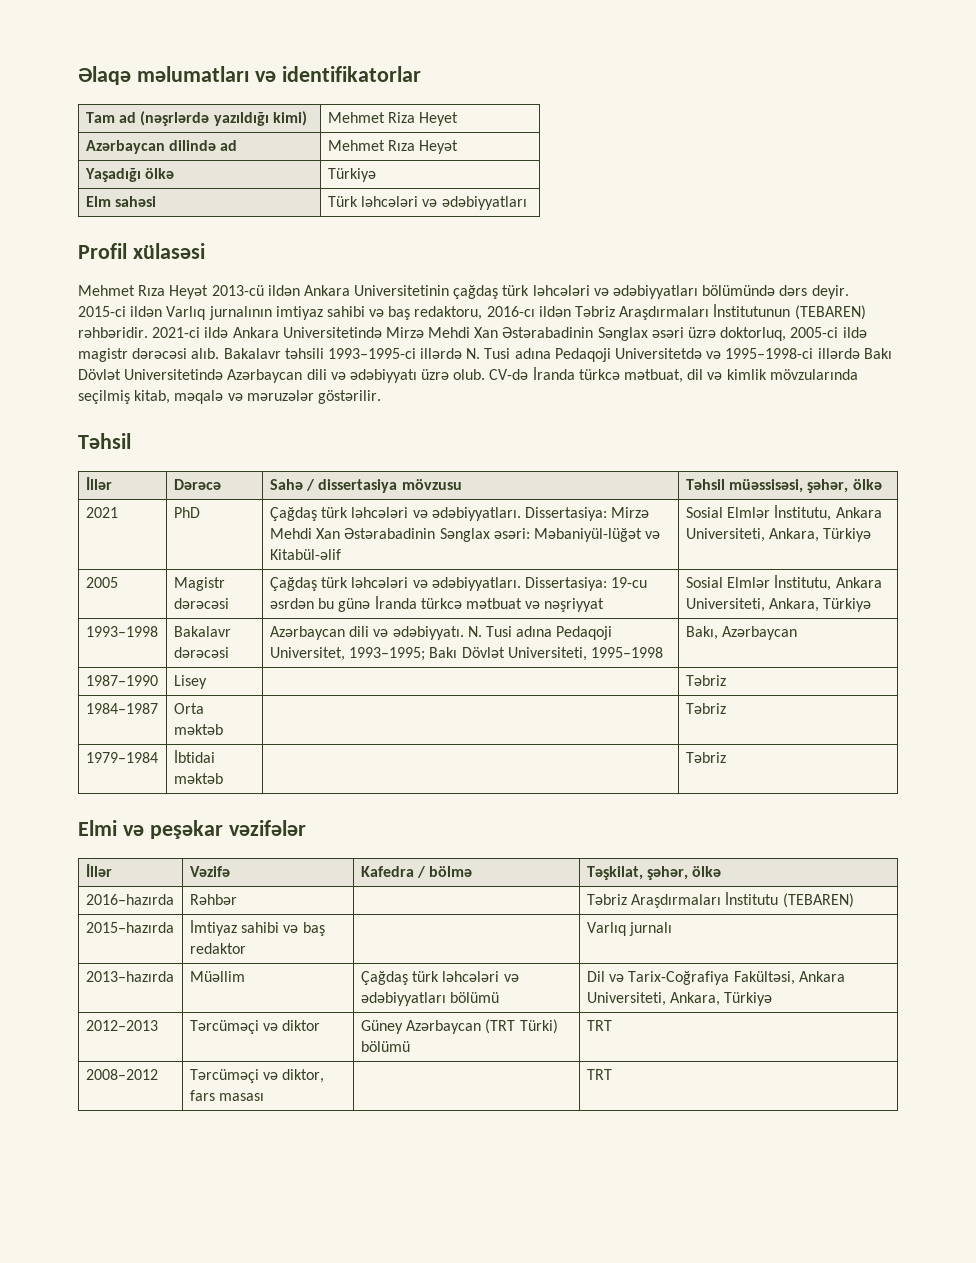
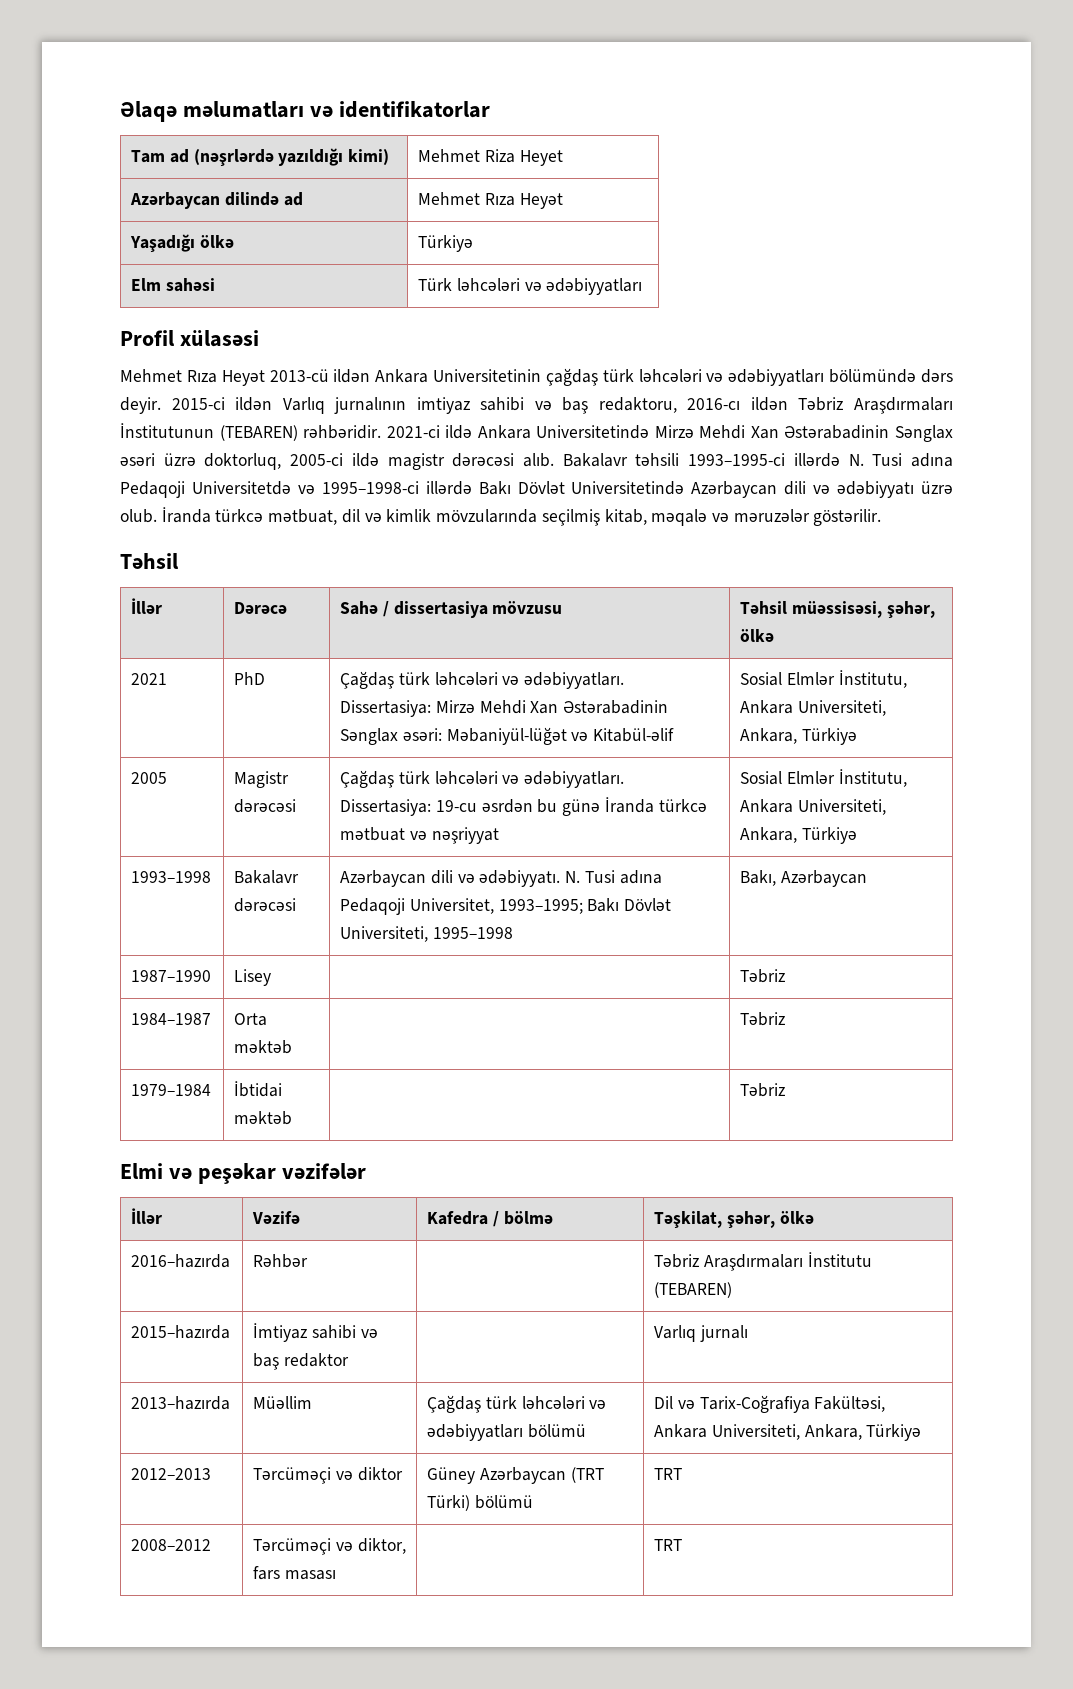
- CV-də İranda türkcə mətbuat, dil və kimlik mövzularında seçilmiş kitab, məqalə və məruzələr göstərilir.
+ İranda türkcə mətbuat, dil və kimlik mövzularında seçilmiş kitab, məqalə və məruzələr göstərilir.

